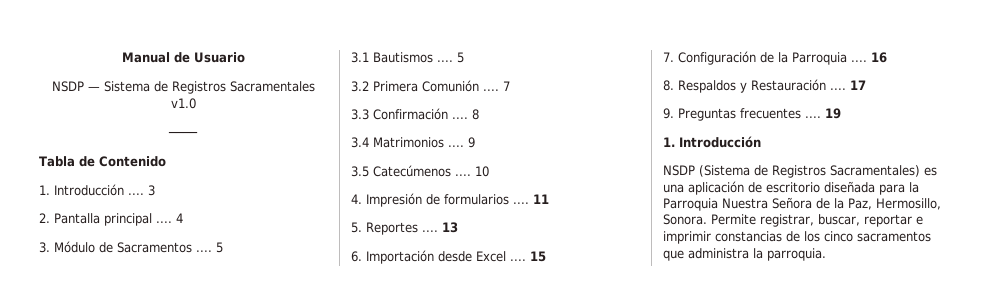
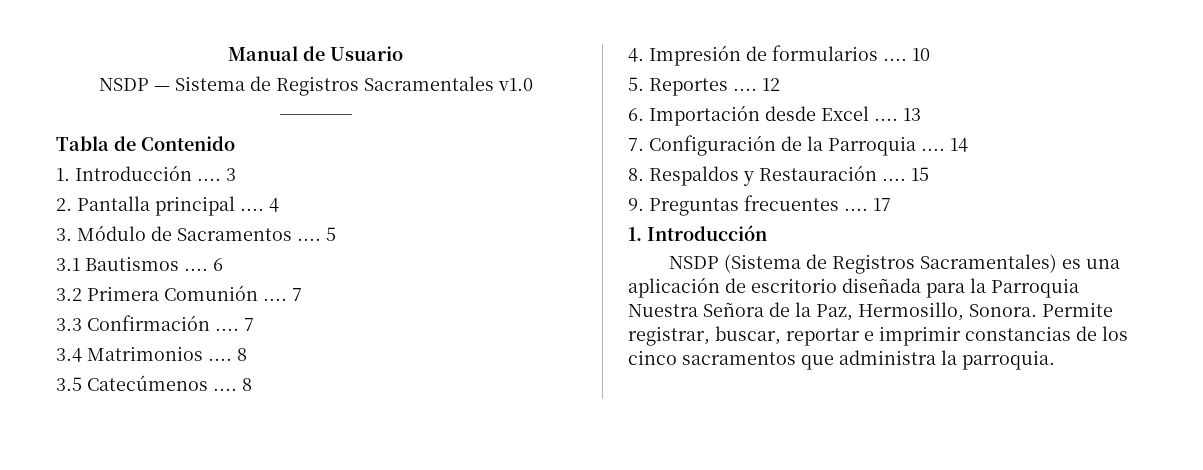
- 3.1 Bautismos .... 5
+ 3.1 Bautismos .... 6
- 3.3 Confirmación .... 8
+ 3.3 Confirmación .... 7
- 3.4 Matrimonios .... 9
+ 3.4 Matrimonios .... 8
- 3.5 Catecúmenos .... 10
+ 3.5 Catecúmenos .... 8
- 11
+ 10
- 13
+ 12
- 15
+ 13
- 16
+ 14
- 17
+ 15
- 19
+ 17

